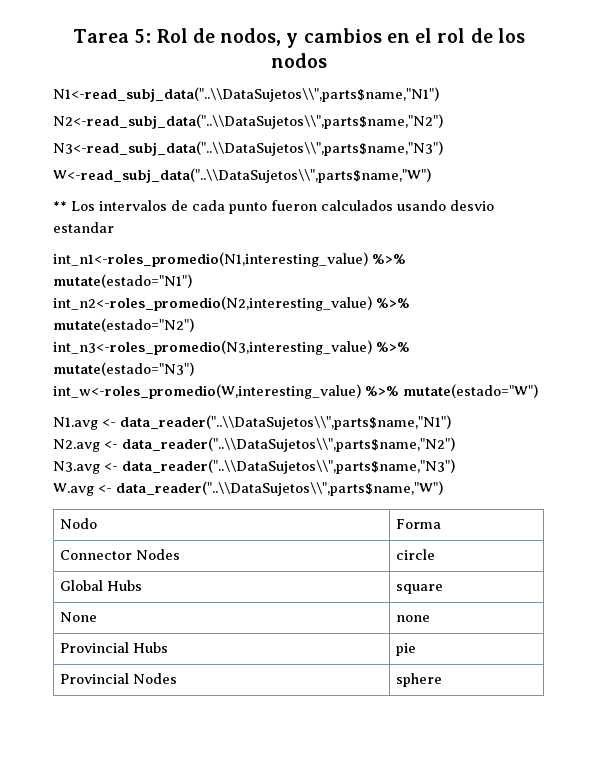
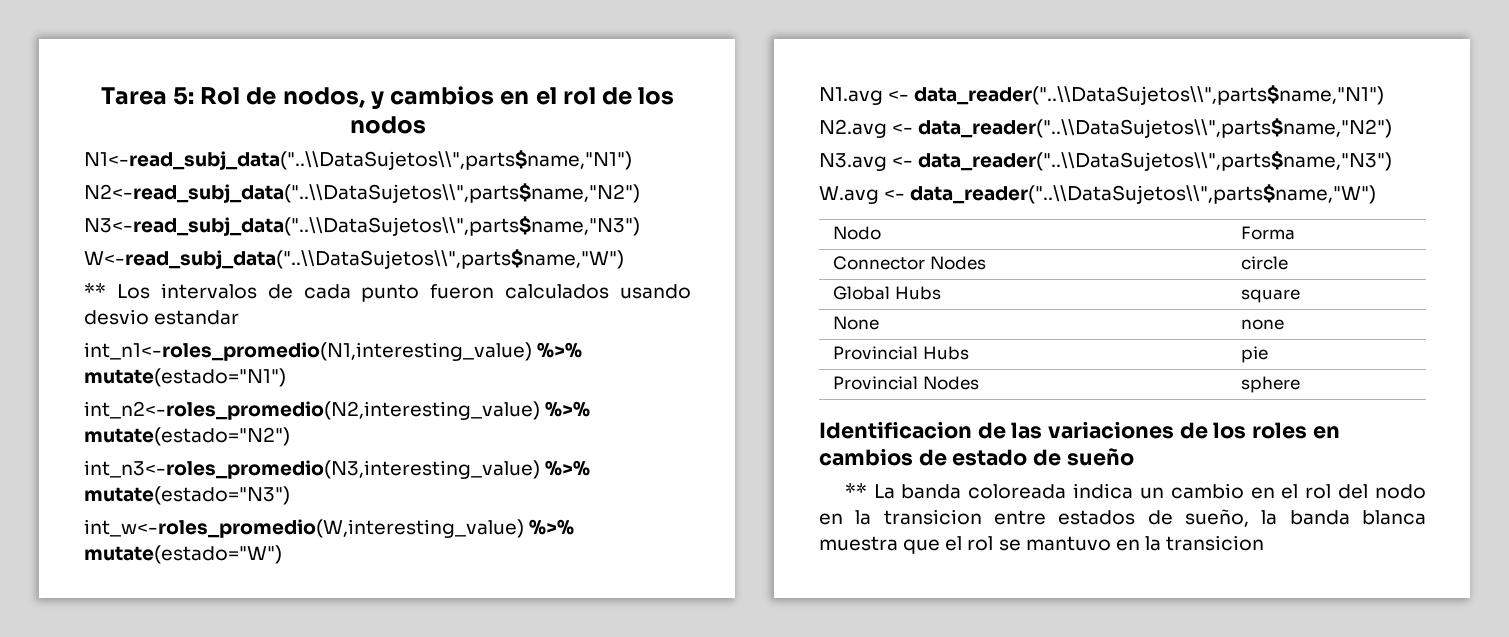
+ Identificacion de las variaciones de los roles en cambios de estado de sueño
+ ** La banda coloreada indica un cambio en el rol del nodo en la transicion entre estados de sueño, la banda blanca muestra que el rol se mantuvo en la transicion

